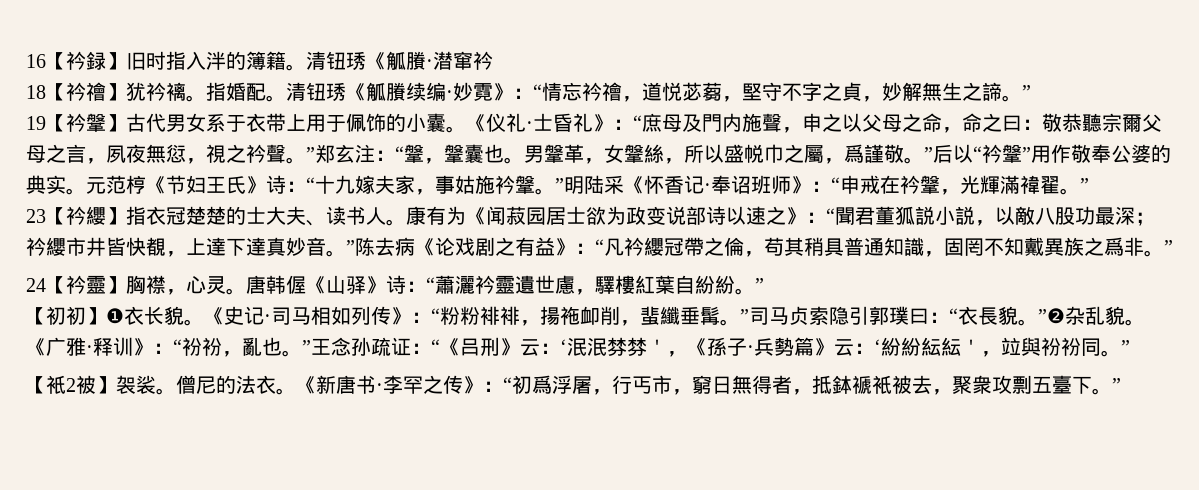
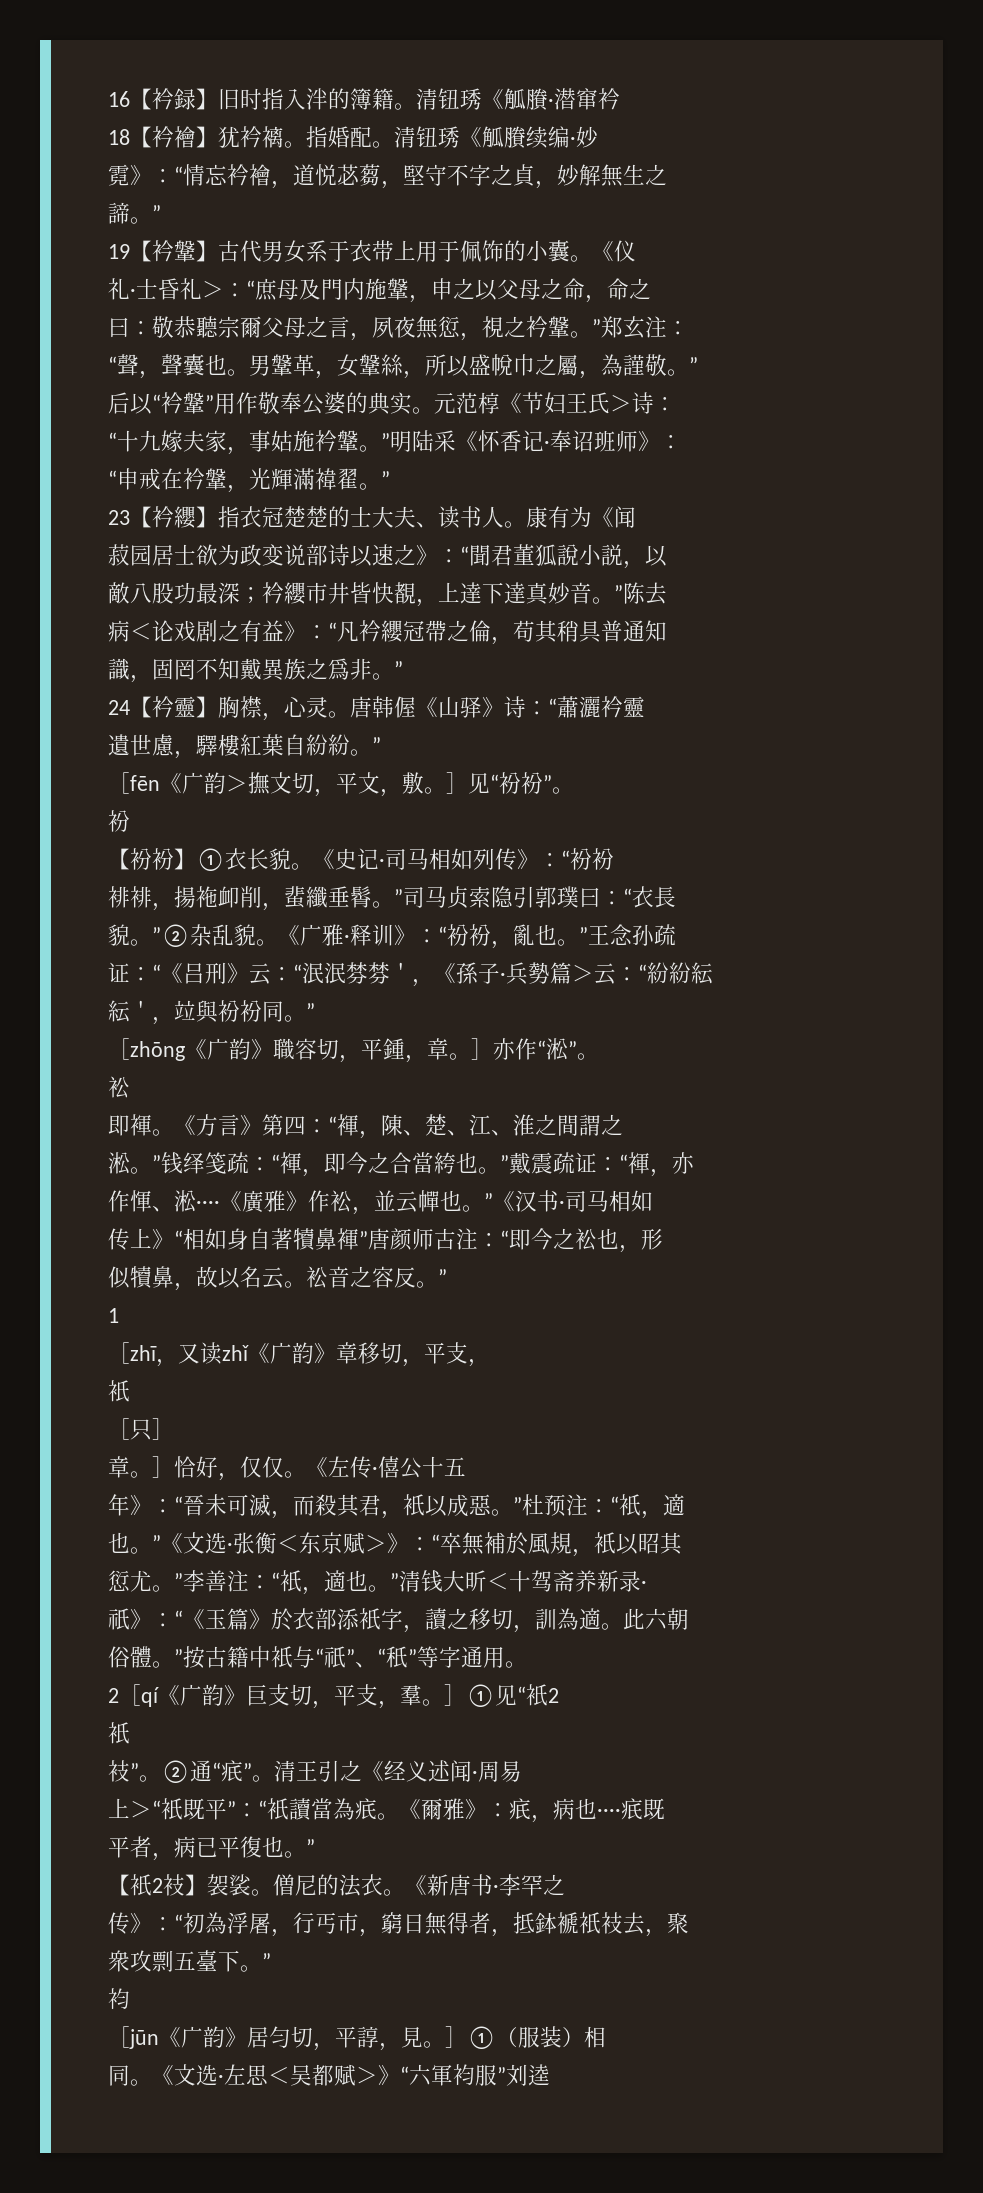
- 18【衿禬】犹衿褵。
+ 18【衿襘】犹衿褵。
- 清钮琇《觚賸续编·妙霓》：“情忘衿禬，道悦苾蒭，堅守不字之貞，妙解無生之諦。”
+ 清钮琇《觚賸续编·妙
+ 霓》：“情忘衿襘，道悦苾蒭，堅守不字之貞，妙解無生之
+ 諦。”
- 《仪礼·士昏礼》：“庶母及門内施聲，申之以父母之命，命之曰：敬恭聽宗爾父母之言，夙夜無愆，視之衿聲。”郑玄注：“鞶，鞶囊也。
+ 《仪
+ 礼·士昏礼＞：“庶母及門内施鞶，申之以父母之命，命之
+ 曰：敬恭聽宗爾父母之言，夙夜無愆，視之衿鞶。”郑玄注：
+ “聲，聲囊也。
- 男鞶革，女鞶絲，所以盛帨巾之屬，爲謹敬。”后以“衿鞶”用作敬奉公婆的典实。
+ 男鞶革，女鞶絲，所以盛帨巾之屬，為謹敬。”
+ 后以“衿鞶”用作敬奉公婆的典实。
- 元范梈《节妇王氏》诗：“十九嫁夫家，事姑施衿鞶。”明陆采《怀香记·奉诏班师》：“申戒在衿鞶，光輝滿褘翟。”
+ 元范椁《节妇王氏＞诗：
+ “十九嫁夫家，事姑施衿鞶。”明陆采《怀香记·奉诏班师》：
+ “申戒在衿鞶，光輝滿褘翟。”
- 康有为《闻菽园居士欲为政变说部诗以速之》：“聞君董狐説小説，以敵八股功最深；衿纓市井皆快覩，上達下達真妙音。”陈去病《论戏剧之有益》：“凡衿纓冠帶之倫，苟其稍具普通知識，固罔不知戴異族之爲非。”
+ 康有为《闻
+ 菽园居士欲为政变说部诗以速之》：“聞君董狐說小説，以
+ 敵八股功最深；衿纓市井皆快覩，上達下達真妙音。”陈去
+ 病＜论戏剧之有益》：“凡衿纓冠帶之倫，苟其稍具普通知
+ 識，固罔不知戴異族之爲非。”
- 唐韩偓《山驿》诗：“蕭灑衿靈遺世慮，驛樓紅葉自紛紛。”
+ 唐韩偓《山驿》诗：“蕭灑衿靈
+ 遺世慮，驛樓紅葉自紛紛。”
- 【初初】❶衣长貌。
+ ［fēn《广韵＞撫文切，平文，敷。］见“衯衯”。
+ 衯
+ 【衯衯】①衣长貌。
- 《史记·司马相如列传》：“粉粉裶裶，揚袘卹削，蜚纖垂髯。”司马贞索隐引郭璞曰：“衣長貌。”❷杂乱貌。
+ 《史记·司马相如列传》：“衯衯
+ 裶裶，揚袘卹削，蜚纖垂髾。”司马贞索隐引郭璞曰：“衣長
+ 貌。”②杂乱貌。
- 《广雅·释训》：“衯衯，亂也。”王念孙疏证：“《吕刑》云：‘泯泯棼棼＇，《孫子·兵勢篇》云：‘紛紛紜紜＇，竝與衯衯同。”
+ 《广雅·释训》：“衯衯，亂也。”王念孙疏
+ 证：“《吕刑》云：“泯泯棼棼＇，《孫子·兵勢篇＞云：“紛紛紜
+ 紜＇，竝與衯衯同。”
+ ［zhōng《广韵》職容切，平鍾，章。］亦作“淞”。
+ 衳
+ 即褌。《方言》第四：“褌，陳、楚、江、淮之間謂之
+ 淞。”钱绎笺疏：“褌，即今之合當絝也。”戴震疏证：“褌，亦
+ 作惲、淞····《廣雅》作衳，並云幝也。”《汉书·司马相如
+ 传上》“相如身自著犢鼻褌”唐颜师古注：“即今之衳也，形
+ 似犢鼻，故以名云。衳音之容反。”
+ 1
+ ［zhī，又读zhǐ《广韵》章移切，平支，
+ 衹
+ ［只］
+ 章。］恰好，仅仅。《左传·僖公十五
+ 年》：“晉未可滅，而殺其君，衹以成惡。”杜预注：“衹，適
+ 也。”《文选·张衡＜东京赋＞》：“卒無補於風規，衹以昭其
+ 愆尤。”李善注：“衹，適也。”清钱大昕＜十驾斋养新录·
+ 祇》：“《玉篇》於衣部添衹字，讀之移切，訓為適。此六朝
+ 俗體。”按古籍中衹与“祇”、“秖”等字通用。
+ 2［qí《广韵》巨支切，平支，羣。］①见“衹2
+ 衹
+ 衼”。②通“疧”。清王引之《经义述闻·周易
+ 上＞“衹既平”：“衹讀當為疧。《爾雅》：疧，病也····疧既
+ 平者，病已平復也。”
- 【衹2被】袈裟。
+ 【衹2衼】袈裟。
- 《新唐书·李罕之传》：“初爲浮屠，行丐市，窮日無得者，抵鉢褫衹被去，聚衆攻剽五臺下。”
+ 《新唐书·李罕之
+ 传》：“初為浮屠，行丐市，窮日無得者，抵鉢褫衹衼去，聚
+ 衆攻剽五臺下。”
+ 袀
+ ［jūn《广韵》居匀切，平諄，見。］①（服装）相
+ 同。《文选·左思＜吴都赋＞》“六軍袀服”刘逵

